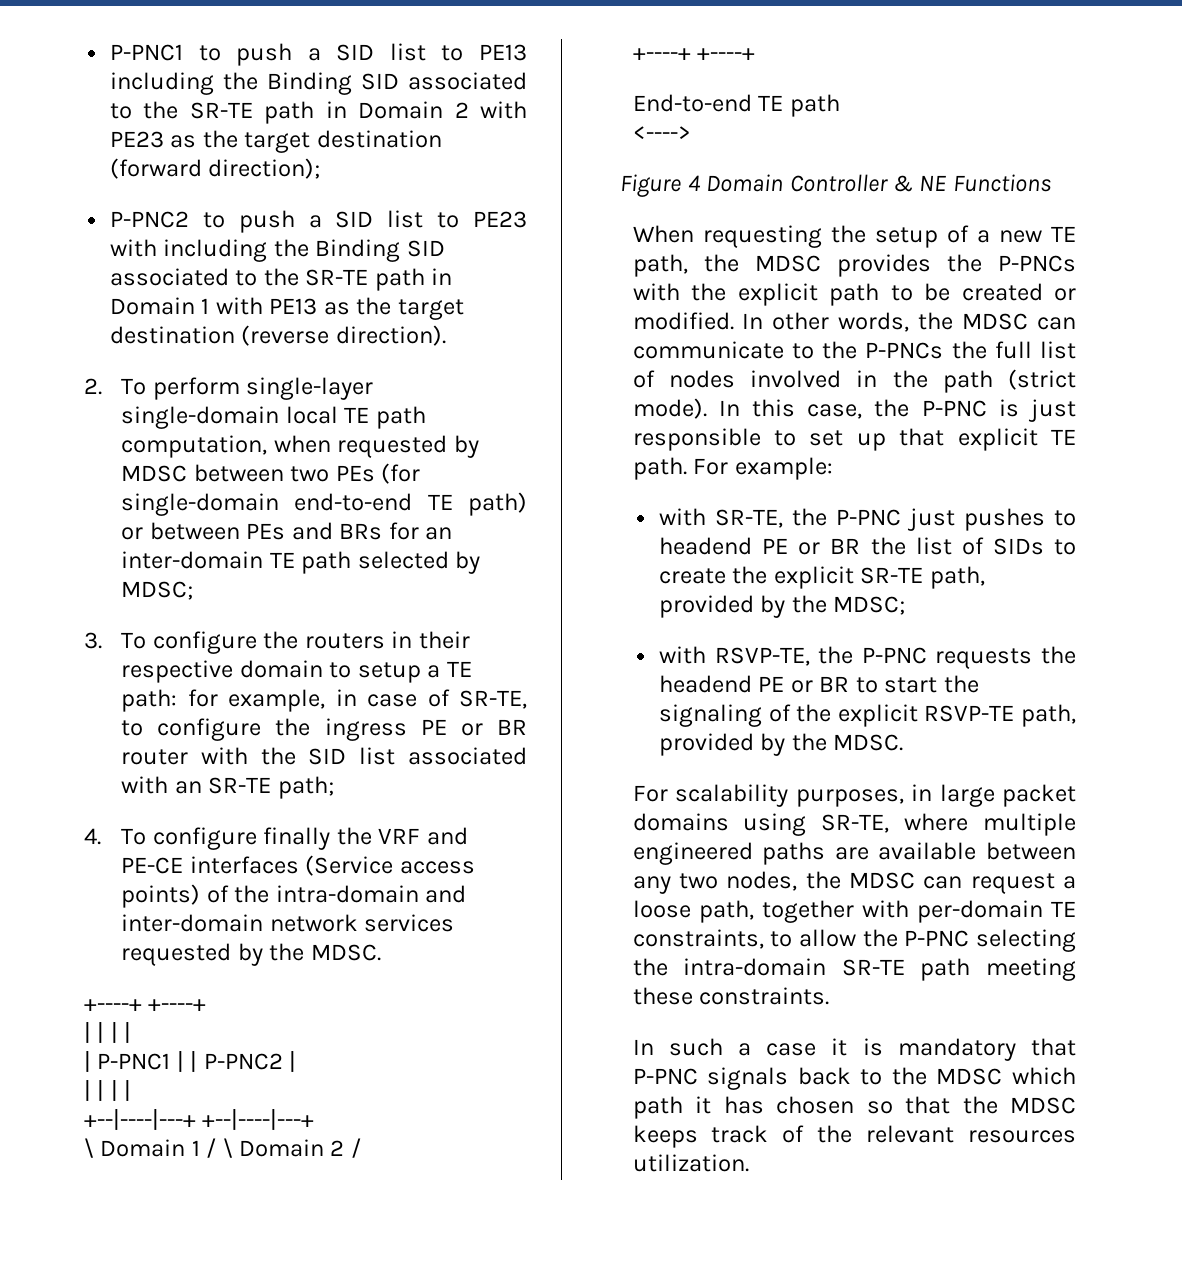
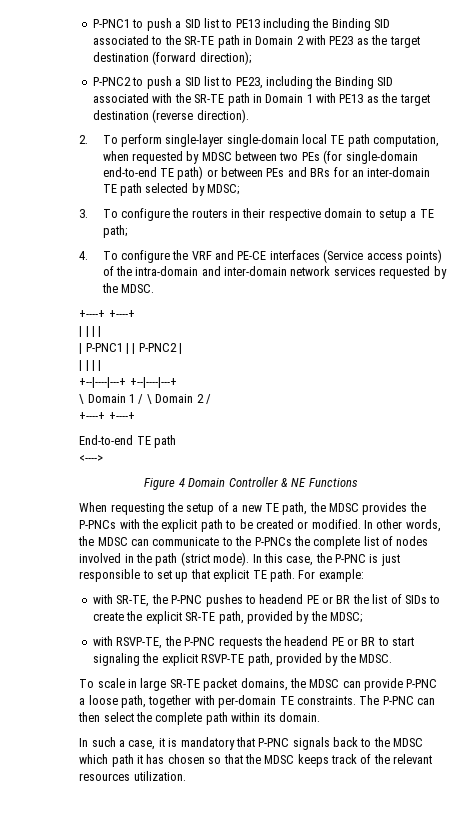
- P-PNC2 to push a SID list to PE23 with including the Binding SID associated to the SR-TE path in Domain 1 with PE13 as the target destination (reverse direction).
+ P-PNC2 to push a SID list to PE23, including the Binding SID associated with the SR-TE path in Domain 1 with PE13 as the target destination (reverse direction).
- 3. To configure the routers in their respective domain to setup a TE path: for example, in case of SR-TE, to configure the ingress PE or BR router with the SID list associated with an SR-TE path;
+ 3. To configure the routers in their respective domain to setup a TE path;
- 4. To configure finally the VRF and PE-CE interfaces (Service access points) of the intra-domain and inter-domain network services requested by the MDSC.
+ 4. To configure the VRF and PE-CE interfaces (Service access points) of the intra-domain and inter-domain network services requested by the MDSC.
- In other words, the MDSC can communicate to the P-PNCs the full list of nodes involved in the path (strict mode).
+ In other words, the MDSC can communicate to the P-PNCs the complete list of nodes involved in the path (strict mode).
- with SR-TE, the P-PNC just pushes to headend PE or BR the list of SIDs to create the explicit SR-TE path, provided by the MDSC;
+ with SR-TE, the P-PNC pushes to headend PE or BR the list of SIDs to create the explicit SR-TE path, provided by the MDSC;
- with RSVP-TE, the P-PNC requests the headend PE or BR to start the signaling of the explicit RSVP-TE path, provided by the MDSC.
+ with RSVP-TE, the P-PNC requests the headend PE or BR to start signaling the explicit RSVP-TE path, provided by the MDSC.
- For scalability purposes, in large packet domains using SR-TE, where multiple engineered paths are available between any two nodes, the MDSC can request a loose path, together with per-domain TE constraints, to allow the P-PNC selecting the intra-domain SR-TE path meeting these constraints.
+ To scale in large SR-TE packet domains, the MDSC can provide P-PNC a loose path, together with per-domain TE constraints. The P-PNC can then select the complete path within its domain.
- In such a case it is mandatory that P-PNC signals back to the MDSC which path it has chosen so that the MDSC keeps track of the relevant resources utilization.
+ In such a case, it is mandatory that P-PNC signals back to the MDSC which path it has chosen so that the MDSC keeps track of the relevant resources utilization.

